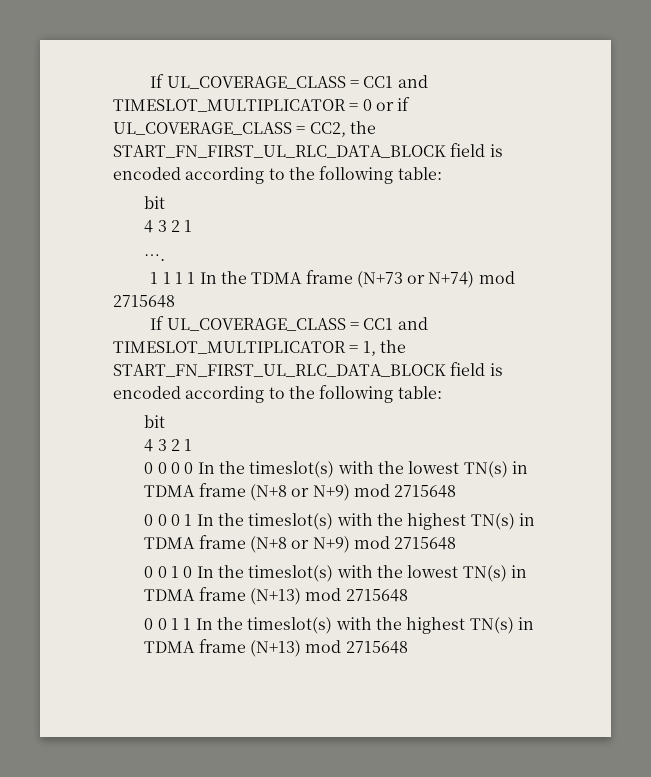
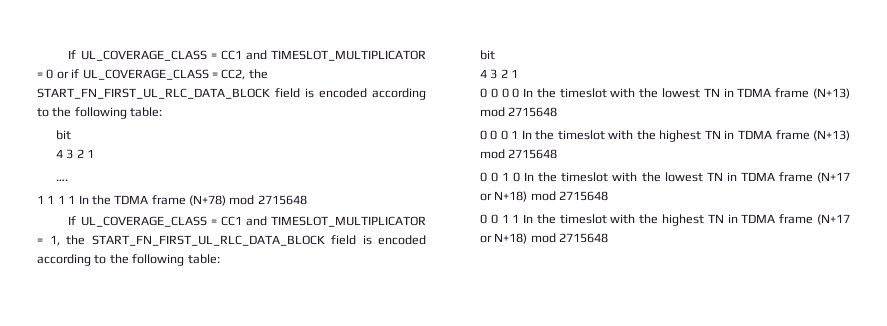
- 1 1 1 1 In the TDMA frame (N+73 or N+74) mod 2715648
+ 1 1 1 1 In the TDMA frame (N+78) mod 2715648
- 0 0 0 0 In the timeslot(s) with the lowest TN(s) in TDMA frame (N+8 or N+9) mod 2715648
+ 0 0 0 0 In the timeslot with the lowest TN in TDMA frame (N+13) mod 2715648
- 0 0 0 1 In the timeslot(s) with the highest TN(s) in TDMA frame (N+8 or N+9) mod 2715648
- 0 0 1 0 In the timeslot(s) with the lowest TN(s) in TDMA frame (N+13) mod 2715648
+ 0 0 0 1 In the timeslot with the highest TN in TDMA frame (N+13) mod 2715648
+ 0 0 1 0 In the timeslot with the lowest TN in TDMA frame (N+17 or N+18) mod 2715648
- 0 0 1 1 In the timeslot(s) with the highest TN(s) in TDMA frame (N+13) mod 2715648
+ 0 0 1 1 In the timeslot with the highest TN in TDMA frame (N+17 or N+18) mod 2715648

